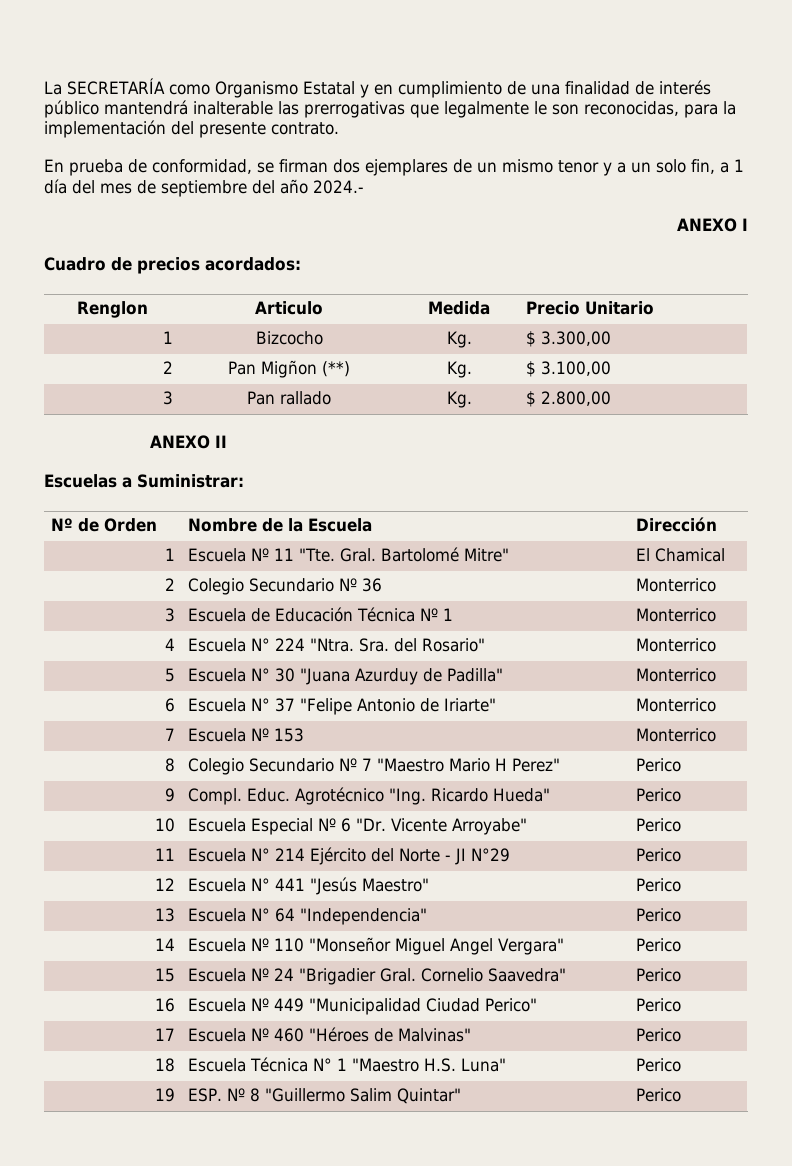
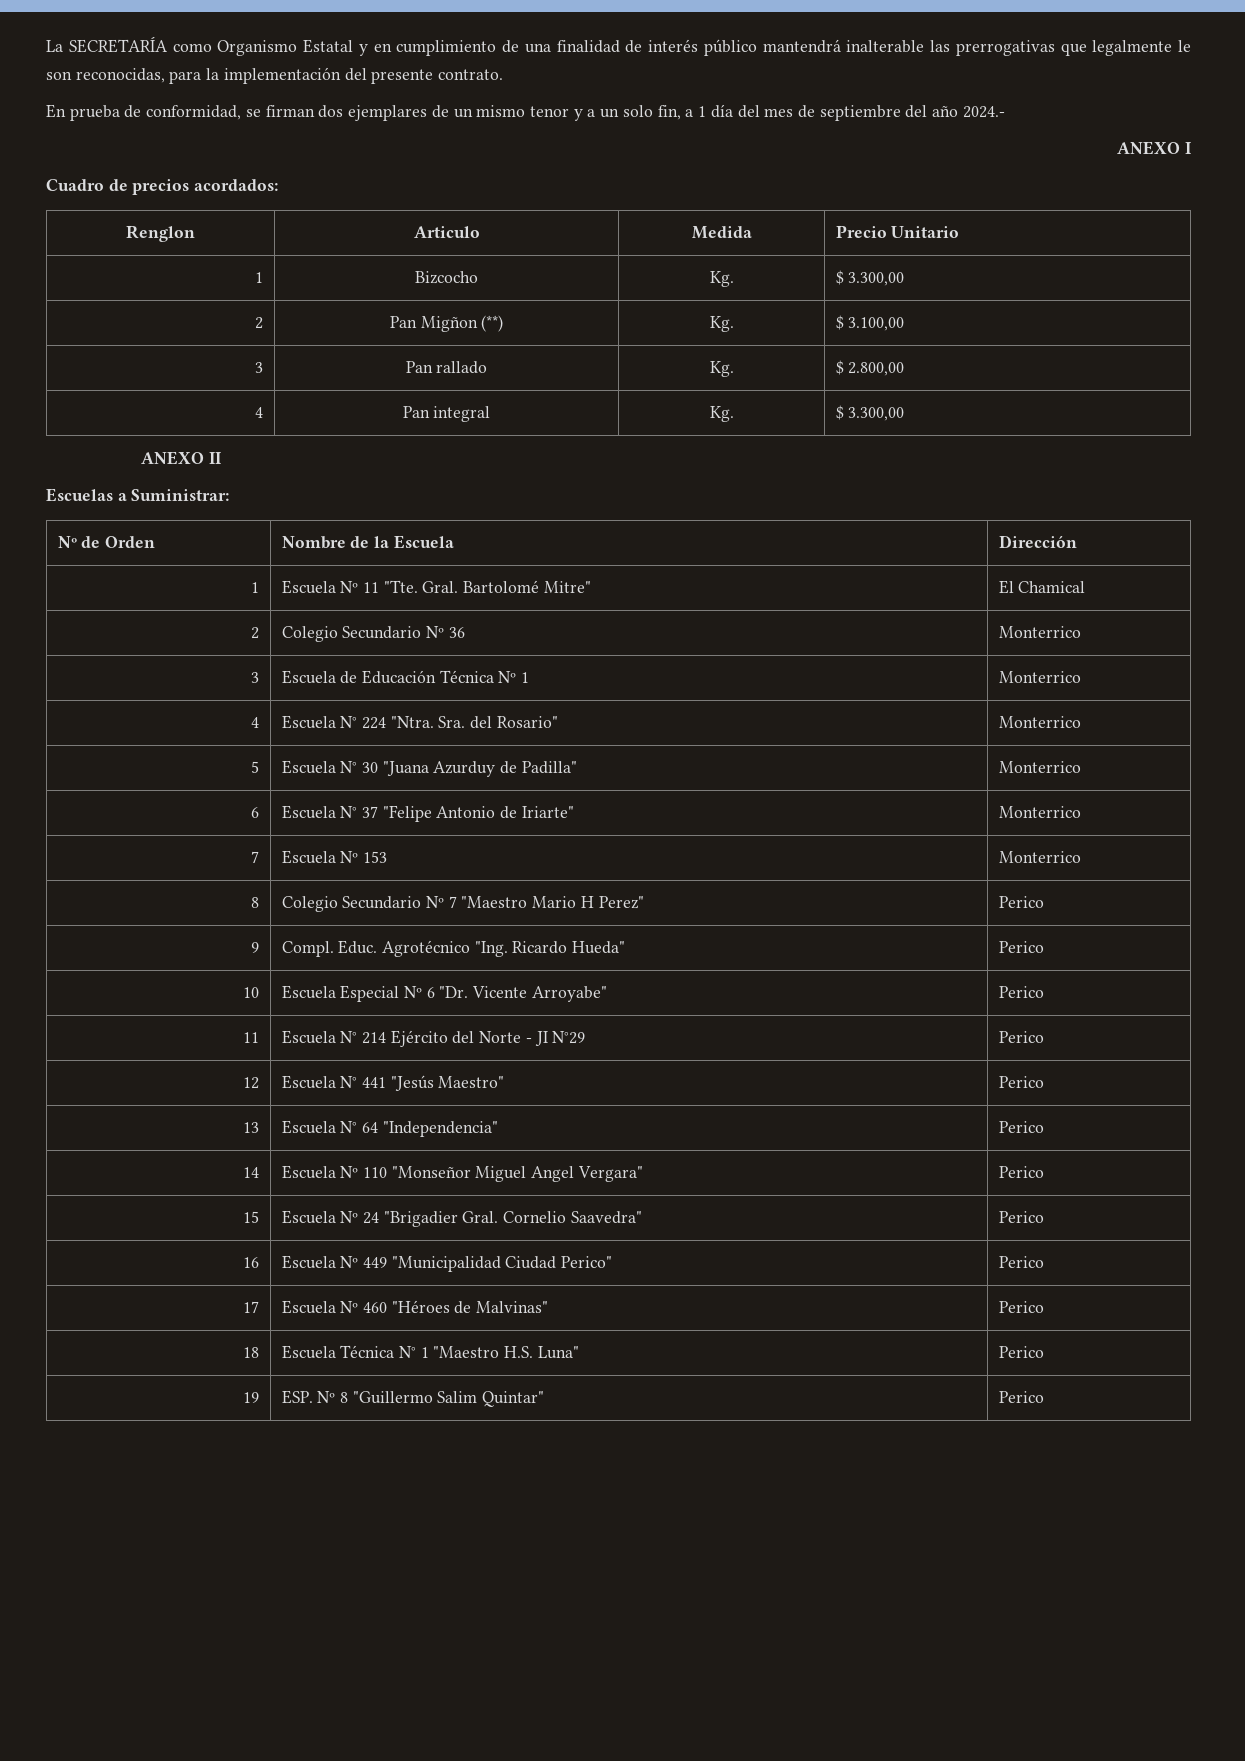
+ 4 | Pan integral | Kg. | $ 3.300,00

